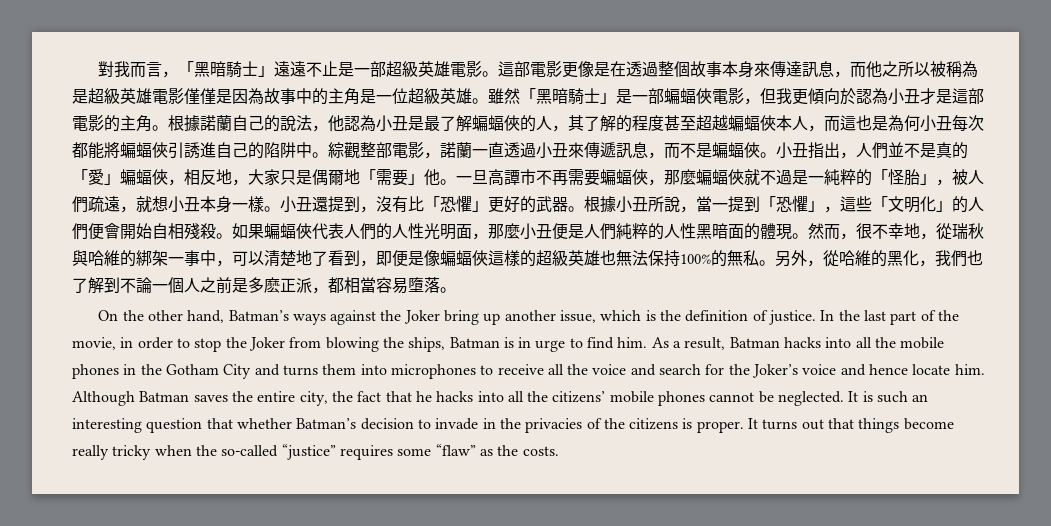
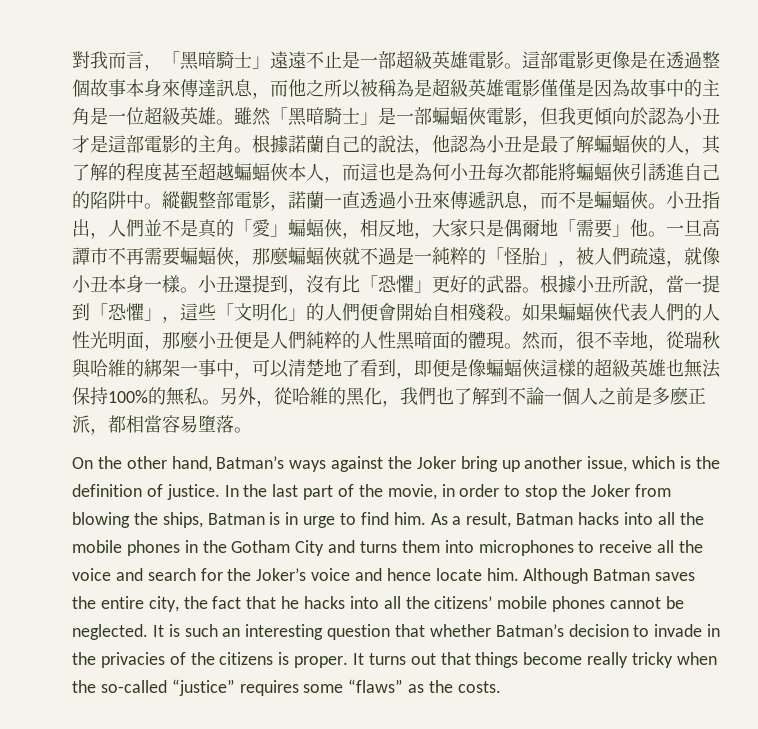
- 綜觀整部電影，諾蘭一直透過小丑來傳遞訊息，而不是蝙蝠俠。
+ 縱觀整部電影，諾蘭一直透過小丑來傳遞訊息，而不是蝙蝠俠。
- 一旦高譚市不再需要蝙蝠俠，那麼蝙蝠俠就不過是一純粹的「怪胎」，被人們疏遠，就想小丑本身一樣。
+ 一旦高譚市不再需要蝙蝠俠，那麼蝙蝠俠就不過是一純粹的「怪胎」，被人們疏遠，就像小丑本身一樣。
- It turns out that things become really tricky when the so-called “justice” requires some “flaw” as the costs.
+ It turns out that things become really tricky when the so-called “justice” requires some “flaws” as the costs.

